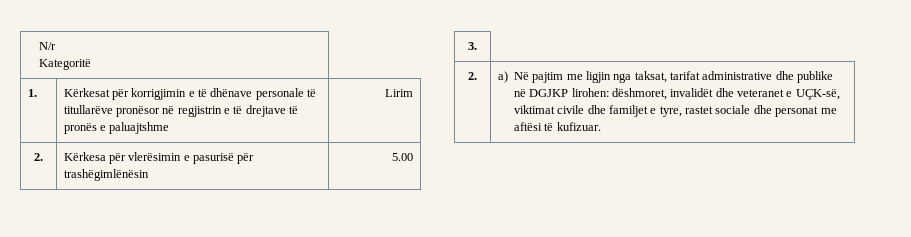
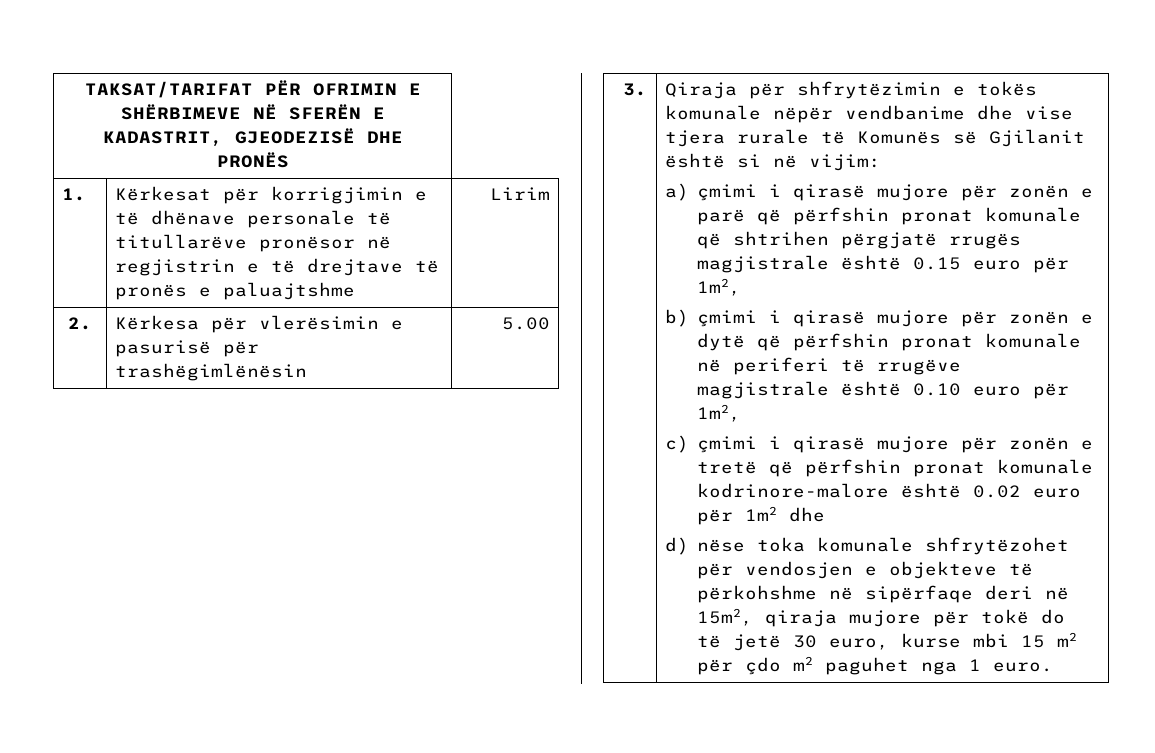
- N/r
- Kategoritë
+ TAKSAT/TARIFAT PËR OFRIMIN E SHËRBIMEVE NË SFERËN E KADASTRIT, GJEODEZISË DHE PRONËS
- 2. | a) Në pajtim me ligjin nga taksat, tarifat administrative dhe publike në DGJKP lirohen: dëshmoret, invalidët dhe veteranet e UÇK-së, viktimat civile dhe familjet e tyre, rastet sociale dhe personat me aftësi të kufizuar.
+ Qiraja për shfrytëzimin e tokës komunale nëpër vendbanime dhe vise tjera rurale të Komunës së Gjilanit është si në vijim:
+ a) çmimi i qirasë mujore për zonën e parë që përfshin pronat komunale që shtrihen përgjatë rrugës magjistrale është 0.15 euro për 1m2,
+ b) çmimi i qirasë mujore për zonën e dytë që përfshin pronat komunale në periferi të rrugëve magjistrale është 0.10 euro për 1m2,
+ c) çmimi i qirasë mujore për zonën e tretë që përfshin pronat komunale kodrinore-malore është 0.02 euro për 1m2 dhe
+ d) nëse toka komunale shfrytëzohet për vendosjen e objekteve të përkohshme në sipërfaqe deri në 15m2, qiraja mujore për tokë do të jetë 30 euro, kurse mbi 15 m2 për çdo m2 paguhet nga 1 euro.

